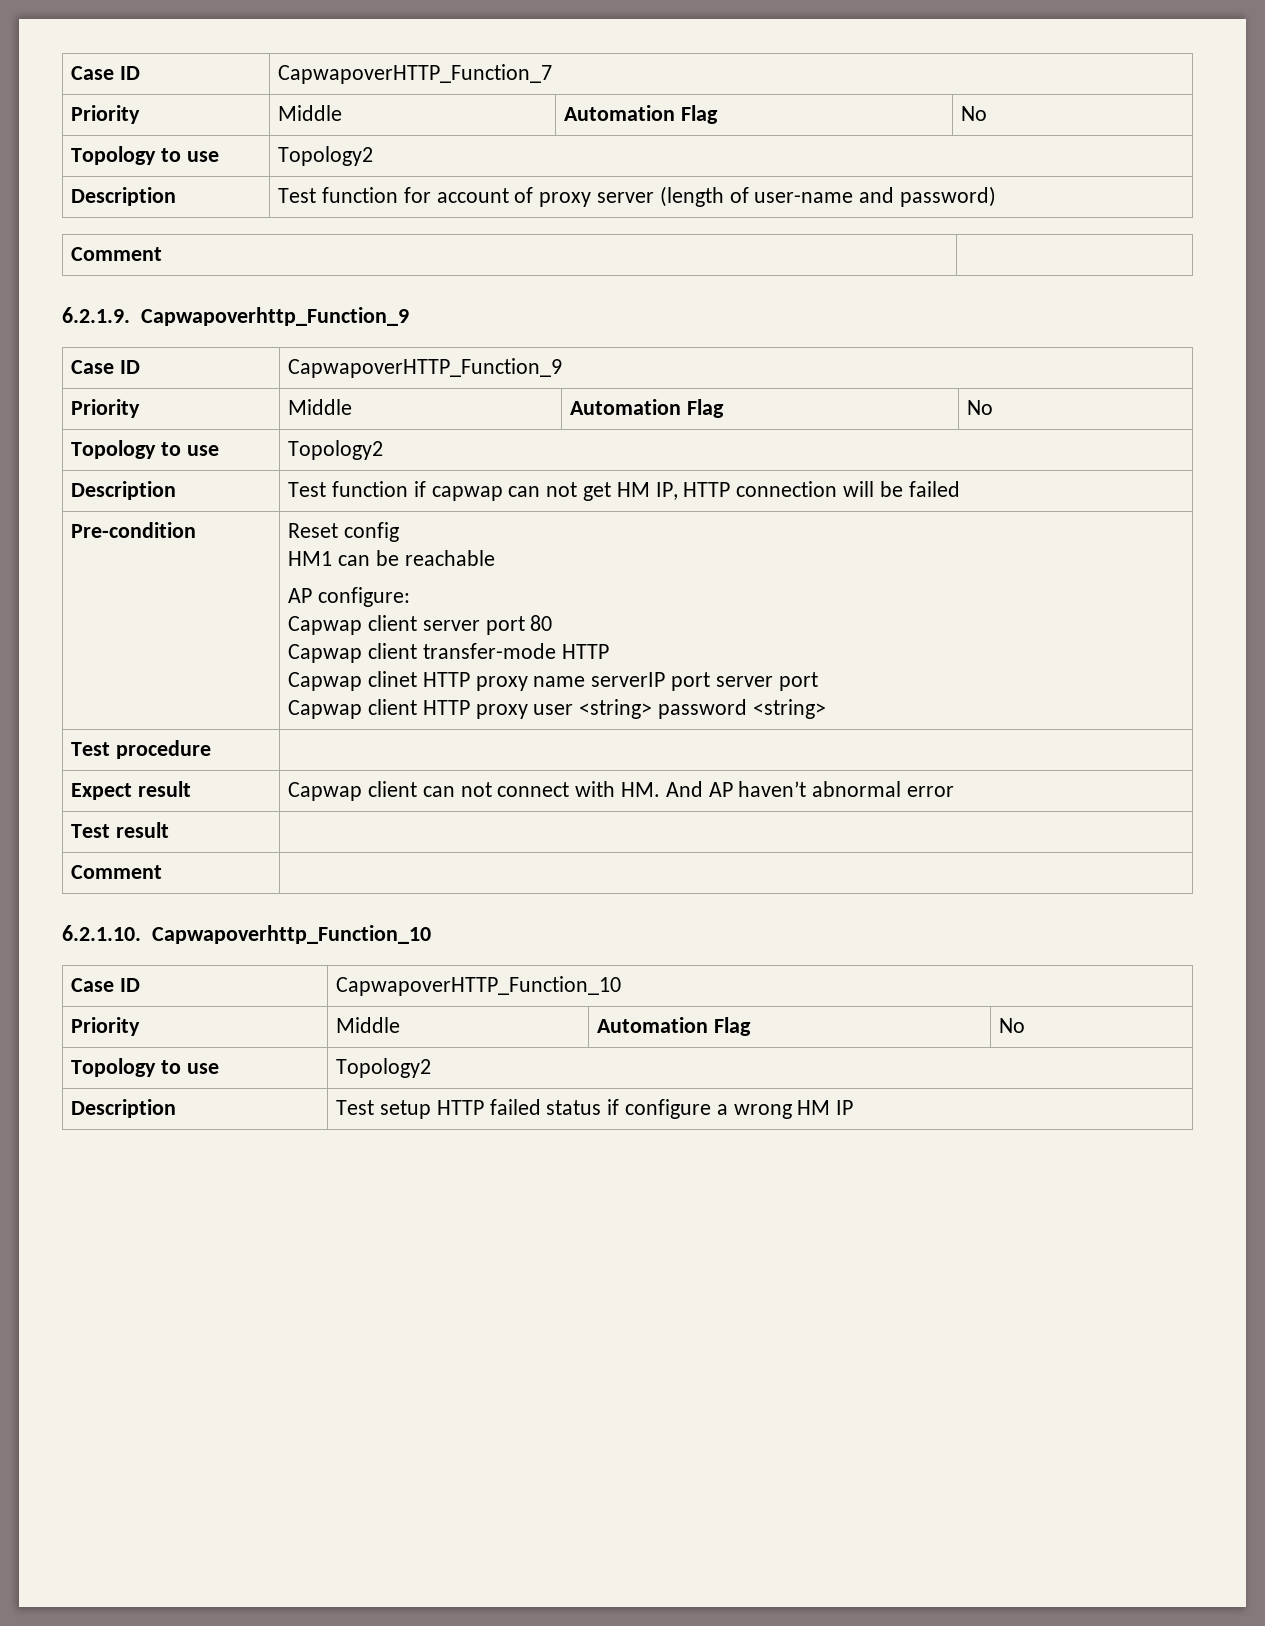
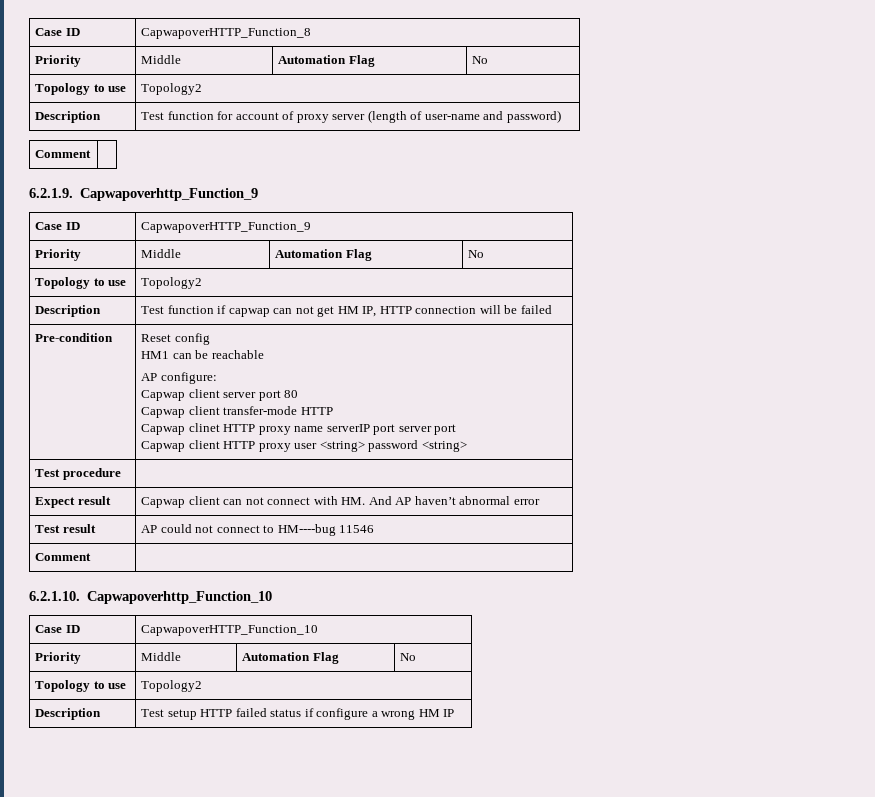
- Case ID | CapwapoverHTTP_Function_7
+ Case ID | CapwapoverHTTP_Function_8
- Test result |
+ Test result | AP could not connect to HM----bug 11546

